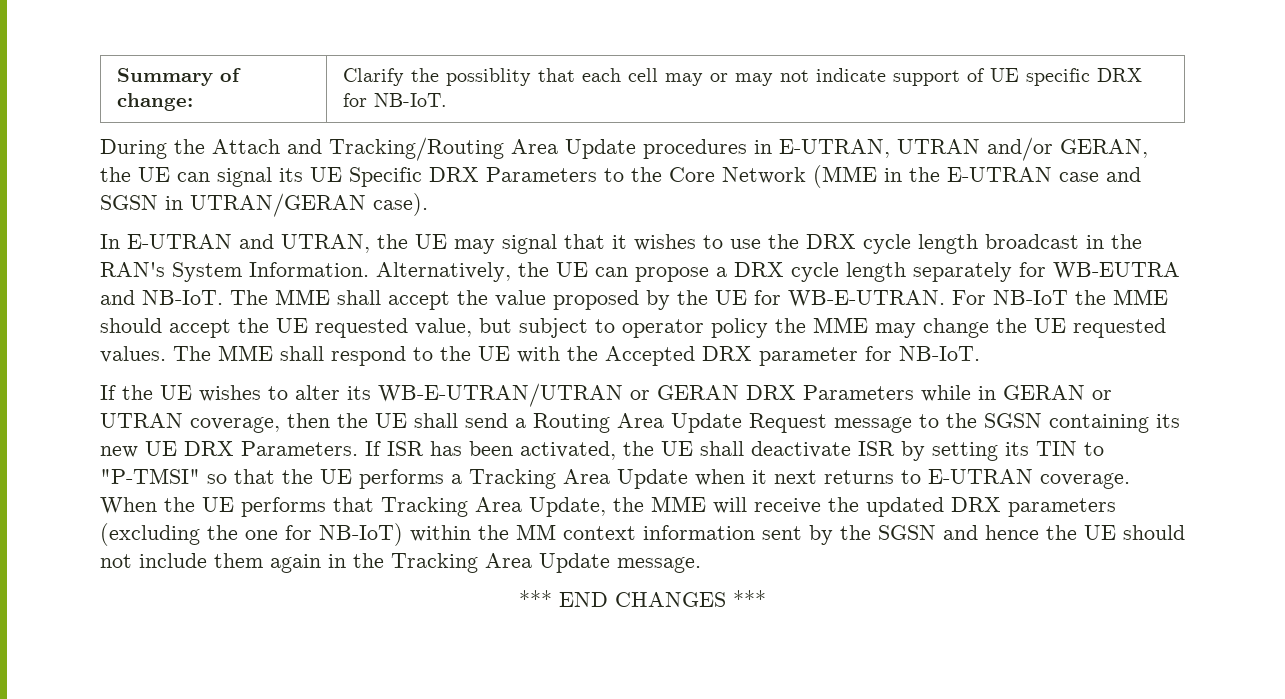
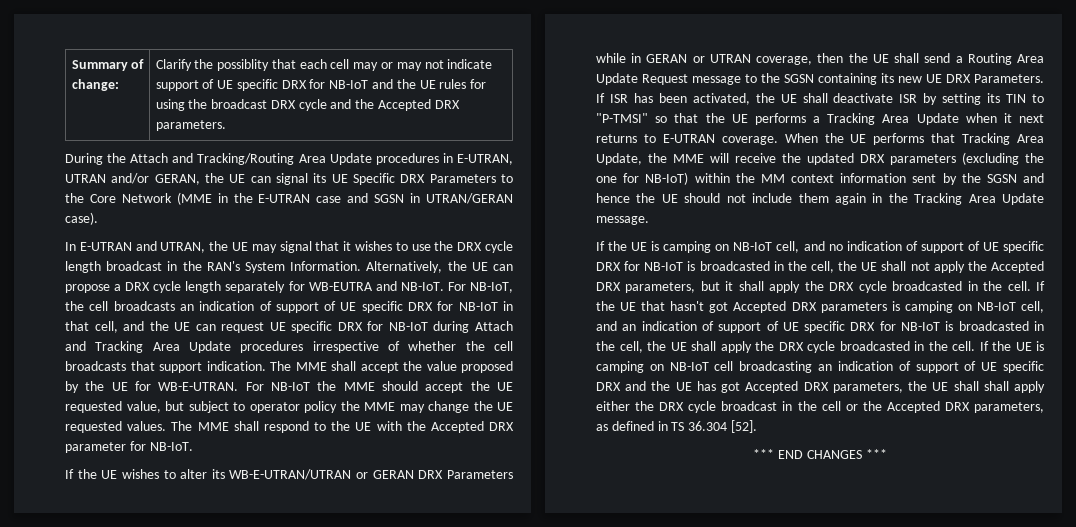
- Summary of change: | Clarify the possiblity that each cell may or may not indicate support of UE specific DRX for NB-IoT.
+ Summary of change: | Clarify the possiblity that each cell may or may not indicate support of UE specific DRX for NB-IoT and the UE rules for using the broadcast DRX cycle and the Accepted DRX parameters.
+ For NB-IoT, the cell broadcasts an indication of support of UE specific DRX for NB-IoT in that cell, and the UE can request UE specific DRX for NB-IoT during Attach and Tracking Area Update procedures irrespective of whether the cell broadcasts that support indication.
+ If the UE is camping on NB-IoT cell, and no indication of support of UE specific DRX for NB-IoT is broadcasted in the cell, the UE shall not apply the Accepted DRX parameters, but it shall apply the DRX cycle broadcasted in the cell. If the UE that hasn't got Accepted DRX parameters is camping on NB-IoT cell, and an indication of support of UE specific DRX for NB-IoT is broadcasted in the cell, the UE shall apply the DRX cycle broadcasted in the cell. If the UE is camping on NB-IoT cell broadcasting an indication of support of UE specific DRX and the UE has got Accepted DRX parameters, the UE shall shall apply either the DRX cycle broadcast in the cell or the Accepted DRX parameters, as defined in TS 36.304 [52].

